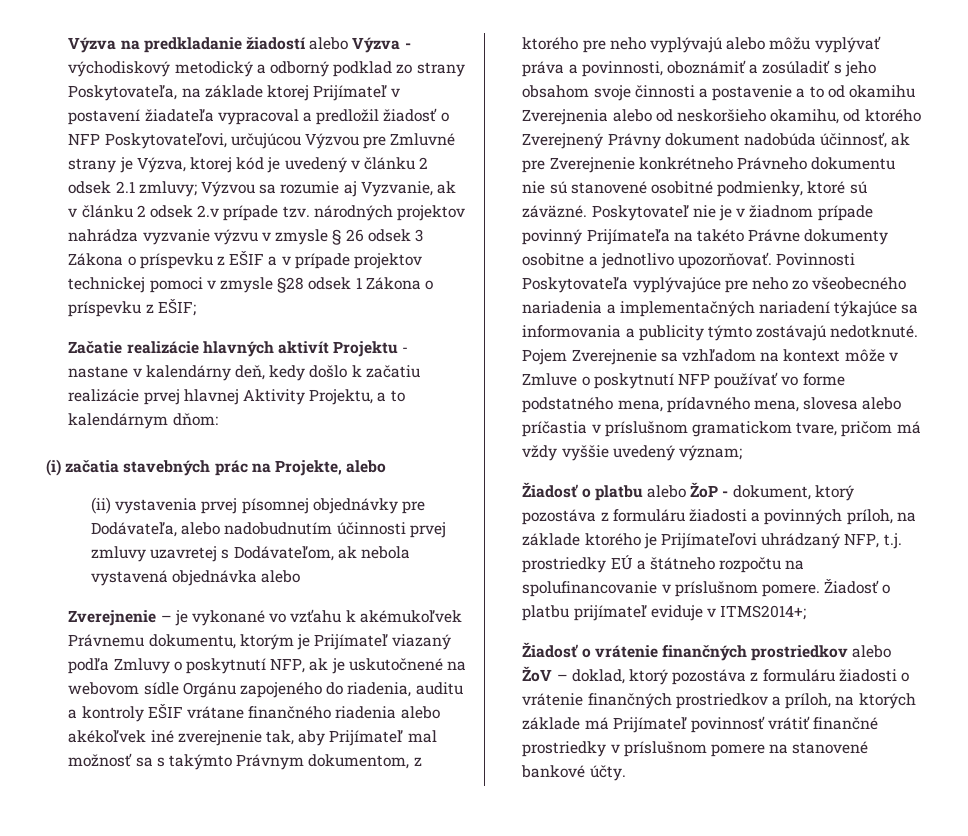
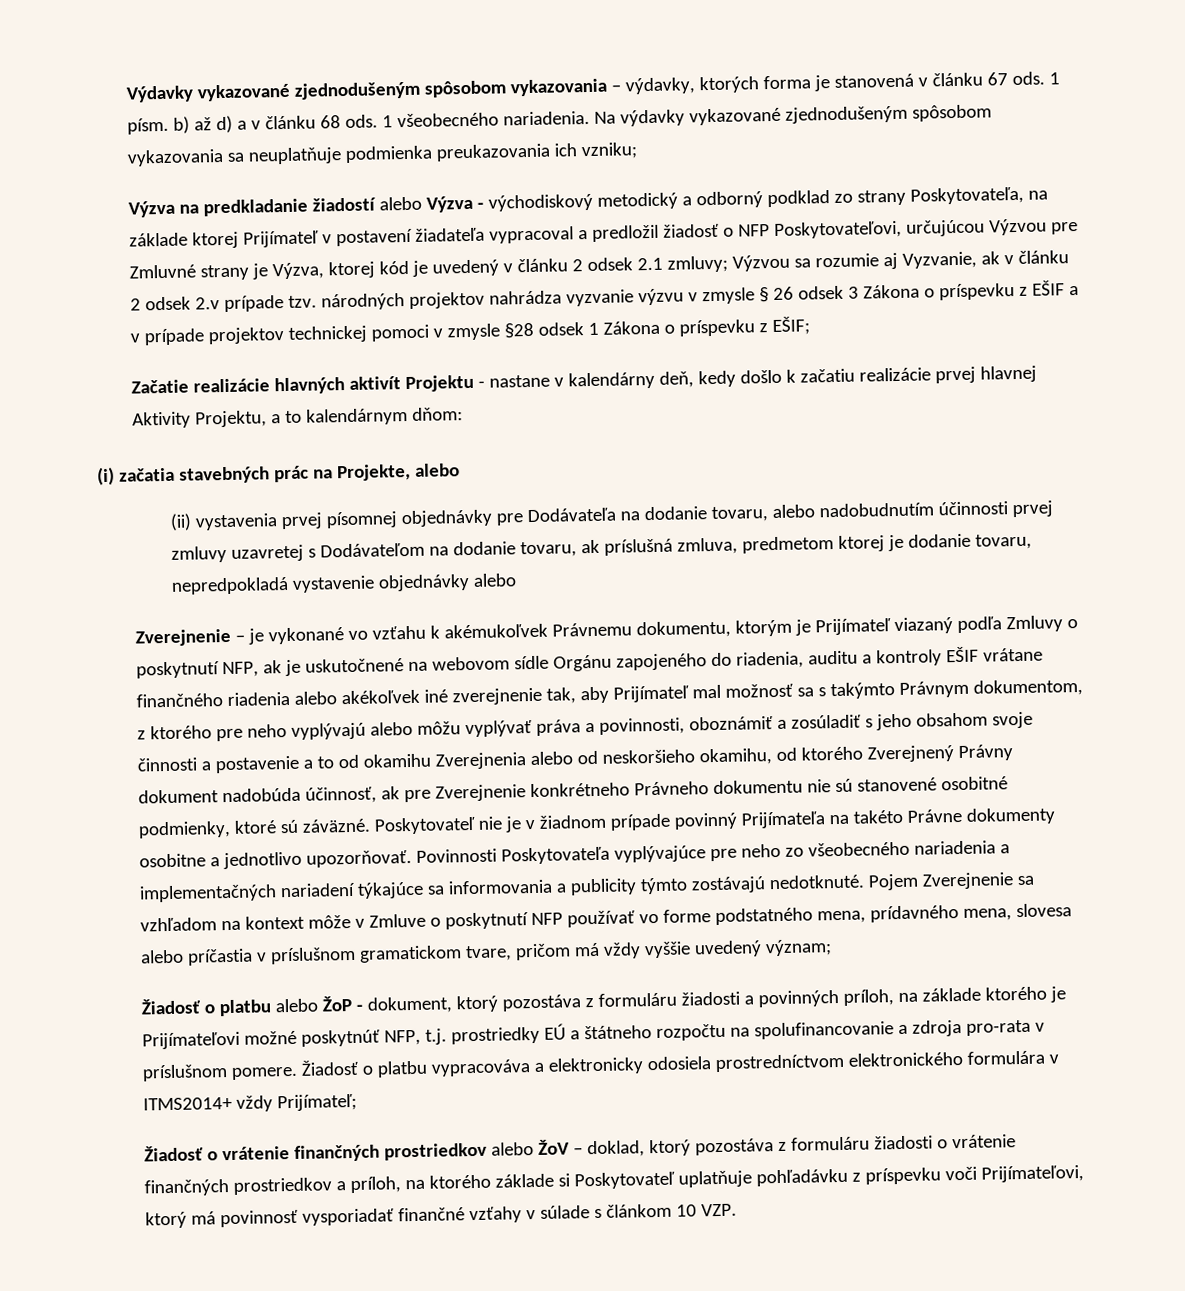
+ Výdavky vykazované zjednodušeným spôsobom vykazovania – výdavky, ktorých forma je stanovená v článku 67 ods. 1 písm. b) až d) a v článku 68 ods. 1 všeobecného nariadenia. Na výdavky vykazované zjednodušeným spôsobom vykazovania sa neuplatňuje podmienka preukazovania ich vzniku;
- (ii) vystavenia prvej písomnej objednávky pre Dodávateľa, alebo nadobudnutím účinnosti prvej zmluvy uzavretej s Dodávateľom, ak nebola vystavená objednávka alebo
+ (ii) vystavenia prvej písomnej objednávky pre Dodávateľa na dodanie tovaru, alebo nadobudnutím účinnosti prvej zmluvy uzavretej s Dodávateľom na dodanie tovaru, ak príslušná zmluva, predmetom ktorej je dodanie tovaru, nepredpokladá vystavenie objednávky alebo
- Žiadosť o platbu alebo ŽoP - dokument, ktorý pozostáva z formuláru žiadosti a povinných príloh, na základe ktorého je Prijímateľovi uhrádzaný NFP, t.j. prostriedky EÚ a štátneho rozpočtu na spolufinancovanie v príslušnom pomere.
+ Žiadosť o platbu alebo ŽoP - dokument, ktorý pozostáva z formuláru žiadosti a povinných príloh, na základe ktorého je Prijímateľovi možné poskytnúť NFP, t.j. prostriedky EÚ a štátneho rozpočtu na spolufinancovanie a zdroja pro-rata v príslušnom pomere.
- Žiadosť o platbu prijímateľ eviduje v ITMS2014+;
+ Žiadosť o platbu vypracováva a elektronicky odosiela prostredníctvom elektronického formulára v ITMS2014+ vždy Prijímateľ;
- Žiadosť o vrátenie finančných prostriedkov alebo ŽoV – doklad, ktorý pozostáva z formuláru žiadosti o vrátenie finančných prostriedkov a príloh, na ktorých základe má Prijímateľ povinnosť vrátiť finančné prostriedky v príslušnom pomere na stanovené bankové účty.
+ Žiadosť o vrátenie finančných prostriedkov alebo ŽoV – doklad, ktorý pozostáva z formuláru žiadosti o vrátenie finančných prostriedkov a príloh, na ktorého základe si Poskytovateľ uplatňuje pohľadávku z príspevku voči Prijímateľovi, ktorý má povinnosť vysporiadať finančné vzťahy v súlade s článkom 10 VZP.

